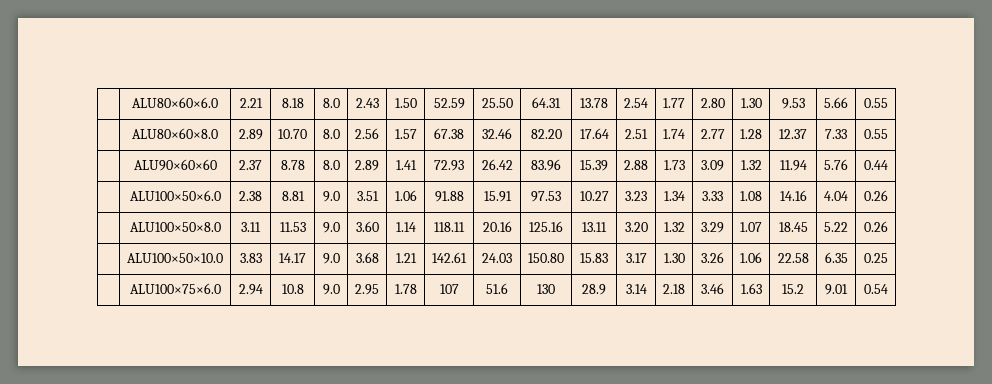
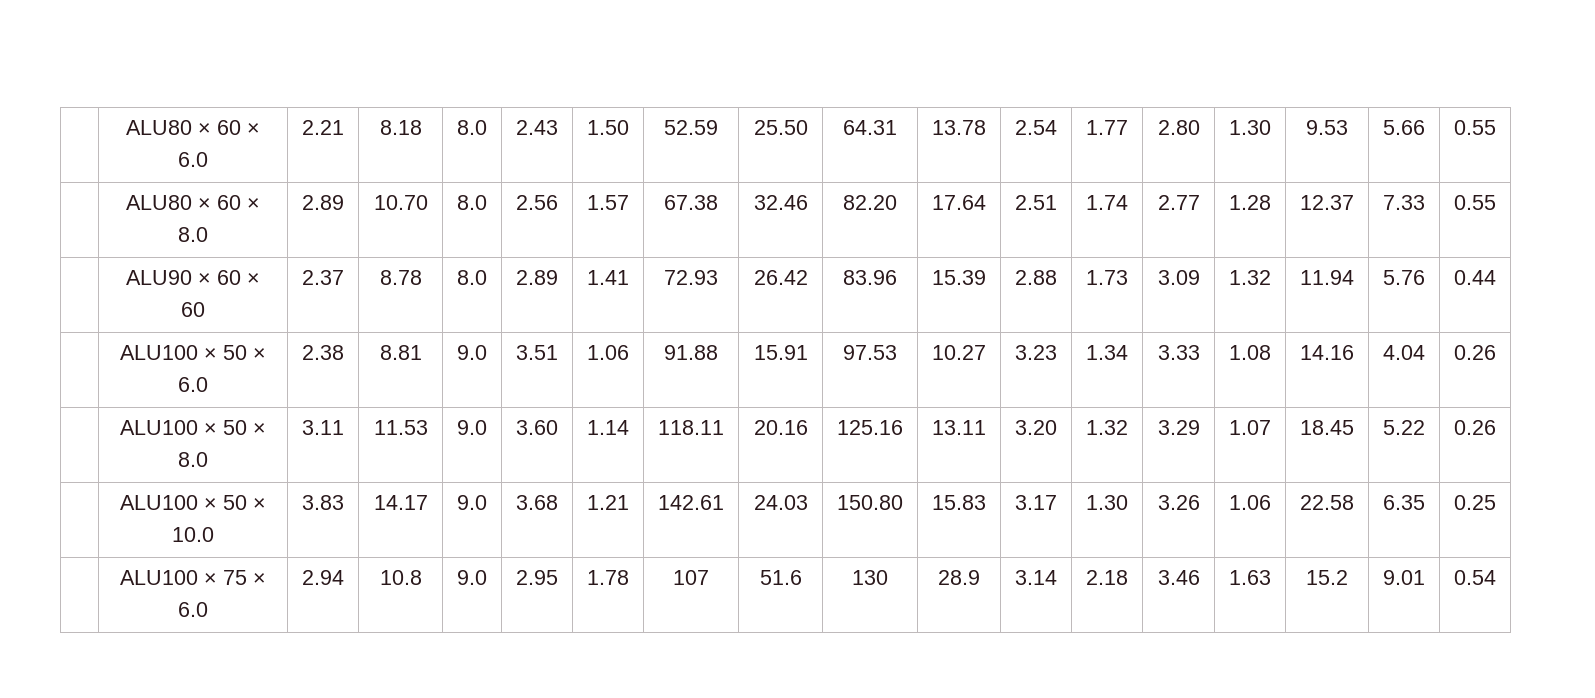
- | ALU80×60×6.0 | 2.21 | 8.18 | 8.0 | 2.43 | 1.50 | 52.59 | 25.50 | 64.31 | 13.78 | 2.54 | 1.77 | 2.80 | 1.30 | 9.53 | 5.66 | 0.55
+ | ALU80 × 60 × 6.0 | 2.21 | 8.18 | 8.0 | 2.43 | 1.50 | 52.59 | 25.50 | 64.31 | 13.78 | 2.54 | 1.77 | 2.80 | 1.30 | 9.53 | 5.66 | 0.55
- | ALU80×60×8.0 | 2.89 | 10.70 | 8.0 | 2.56 | 1.57 | 67.38 | 32.46 | 82.20 | 17.64 | 2.51 | 1.74 | 2.77 | 1.28 | 12.37 | 7.33 | 0.55
+ | ALU80 × 60 × 8.0 | 2.89 | 10.70 | 8.0 | 2.56 | 1.57 | 67.38 | 32.46 | 82.20 | 17.64 | 2.51 | 1.74 | 2.77 | 1.28 | 12.37 | 7.33 | 0.55
- | ALU90×60×60 | 2.37 | 8.78 | 8.0 | 2.89 | 1.41 | 72.93 | 26.42 | 83.96 | 15.39 | 2.88 | 1.73 | 3.09 | 1.32 | 11.94 | 5.76 | 0.44
+ | ALU90 × 60 × 60 | 2.37 | 8.78 | 8.0 | 2.89 | 1.41 | 72.93 | 26.42 | 83.96 | 15.39 | 2.88 | 1.73 | 3.09 | 1.32 | 11.94 | 5.76 | 0.44
- | ALU100×50×6.0 | 2.38 | 8.81 | 9.0 | 3.51 | 1.06 | 91.88 | 15.91 | 97.53 | 10.27 | 3.23 | 1.34 | 3.33 | 1.08 | 14.16 | 4.04 | 0.26
+ | ALU100 × 50 × 6.0 | 2.38 | 8.81 | 9.0 | 3.51 | 1.06 | 91.88 | 15.91 | 97.53 | 10.27 | 3.23 | 1.34 | 3.33 | 1.08 | 14.16 | 4.04 | 0.26
- | ALU100×50×8.0 | 3.11 | 11.53 | 9.0 | 3.60 | 1.14 | 118.11 | 20.16 | 125.16 | 13.11 | 3.20 | 1.32 | 3.29 | 1.07 | 18.45 | 5.22 | 0.26
+ | ALU100 × 50 × 8.0 | 3.11 | 11.53 | 9.0 | 3.60 | 1.14 | 118.11 | 20.16 | 125.16 | 13.11 | 3.20 | 1.32 | 3.29 | 1.07 | 18.45 | 5.22 | 0.26
- | ALU100×50×10.0 | 3.83 | 14.17 | 9.0 | 3.68 | 1.21 | 142.61 | 24.03 | 150.80 | 15.83 | 3.17 | 1.30 | 3.26 | 1.06 | 22.58 | 6.35 | 0.25
+ | ALU100 × 50 × 10.0 | 3.83 | 14.17 | 9.0 | 3.68 | 1.21 | 142.61 | 24.03 | 150.80 | 15.83 | 3.17 | 1.30 | 3.26 | 1.06 | 22.58 | 6.35 | 0.25
- | ALU100×75×6.0 | 2.94 | 10.8 | 9.0 | 2.95 | 1.78 | 107 | 51.6 | 130 | 28.9 | 3.14 | 2.18 | 3.46 | 1.63 | 15.2 | 9.01 | 0.54
+ | ALU100 × 75 × 6.0 | 2.94 | 10.8 | 9.0 | 2.95 | 1.78 | 107 | 51.6 | 130 | 28.9 | 3.14 | 2.18 | 3.46 | 1.63 | 15.2 | 9.01 | 0.54

